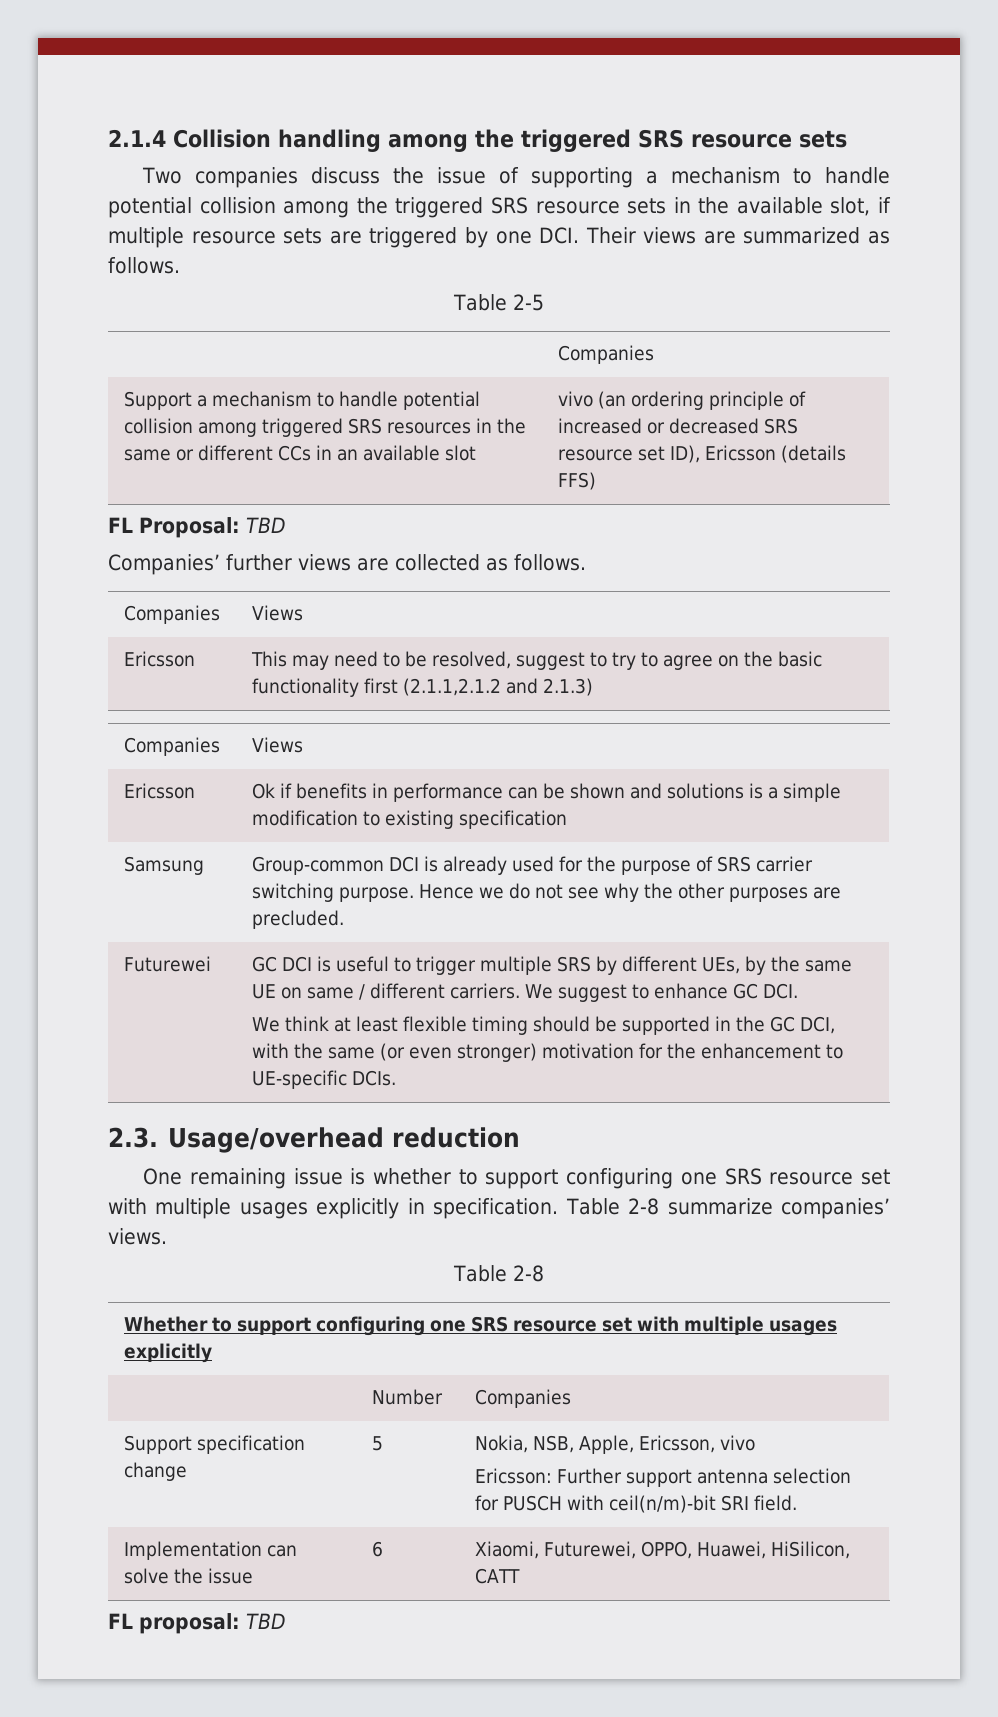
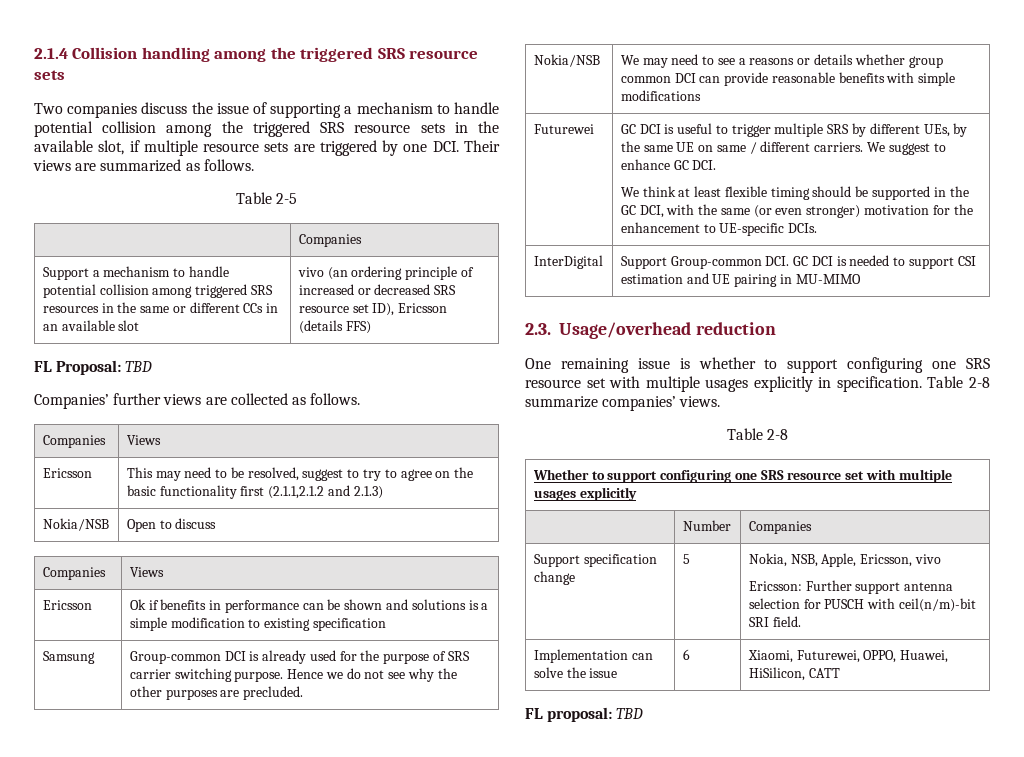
+ Nokia/NSB | Open to discuss
+ Nokia/NSB | We may need to see a reasons or details whether group common DCI can provide reasonable benefits with simple modifications
+ InterDigital | Support Group-common DCI. GC DCI is needed to support CSI estimation and UE pairing in MU-MIMO

